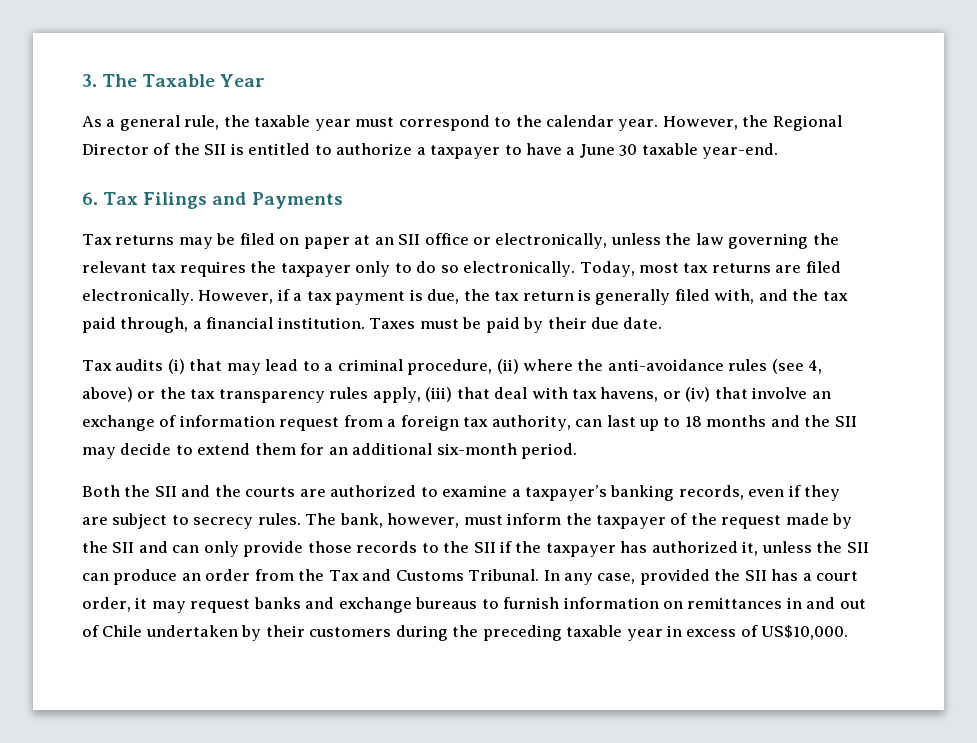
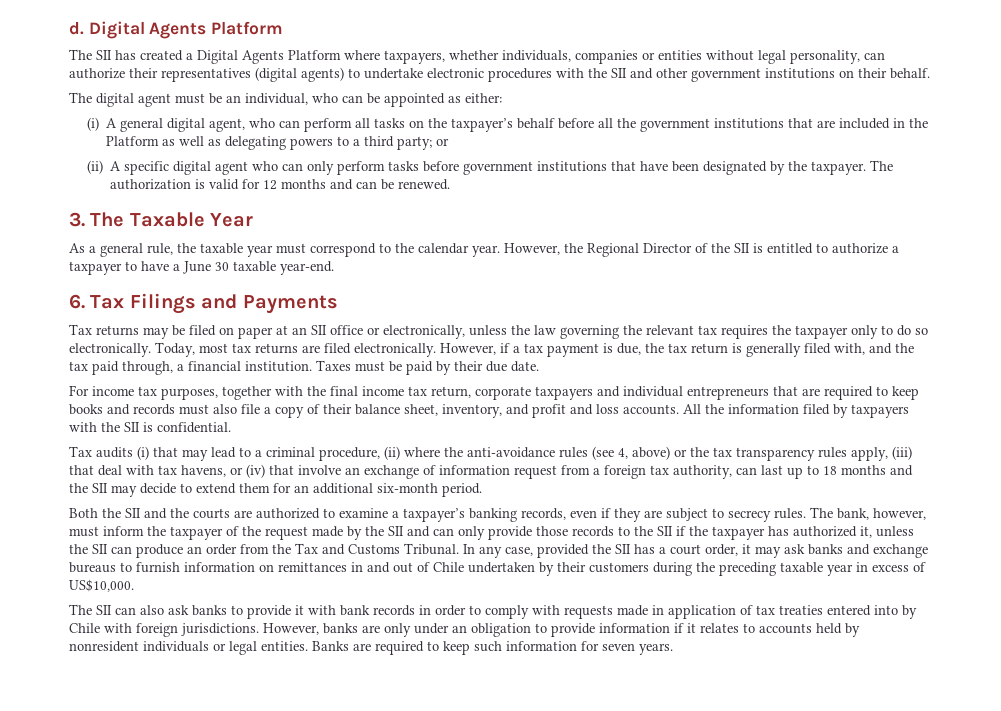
+ d. Digital Agents Platform
+ The SII has created a Digital Agents Platform where taxpayers, whether individuals, companies or entities without legal personality, can authorize their representatives (digital agents) to undertake electronic procedures with the SII and other government institutions on their behalf.
+ The digital agent must be an individual, who can be appointed as either:
+ (i) A general digital agent, who can perform all tasks on the taxpayer’s behalf before all the government institutions that are included in the Platform as well as delegating powers to a third party; or
+ (ii) A specific digital agent who can only perform tasks before government institutions that have been designated by the taxpayer. The authorization is valid for 12 months and can be renewed.
+ For income tax purposes, together with the final income tax return, corporate taxpayers and individual entrepreneurs that are required to keep books and records must also file a copy of their balance sheet, inventory, and profit and loss accounts. All the information filed by taxpayers with the SII is confidential.
- In any case, provided the SII has a court order, it may request banks and exchange bureaus to furnish information on remittances in and out of Chile undertaken by their customers during the preceding taxable year in excess of US$10,000.
+ In any case, provided the SII has a court order, it may ask banks and exchange bureaus to furnish information on remittances in and out of Chile undertaken by their customers during the preceding taxable year in excess of US$10,000.
+ The SII can also ask banks to provide it with bank records in order to comply with requests made in application of tax treaties entered into by Chile with foreign jurisdictions. However, banks are only under an obligation to provide information if it relates to accounts held by nonresident individuals or legal entities. Banks are required to keep such information for seven years.

